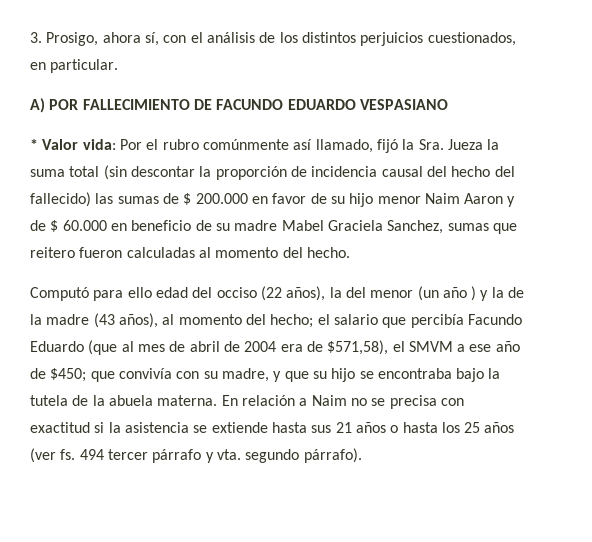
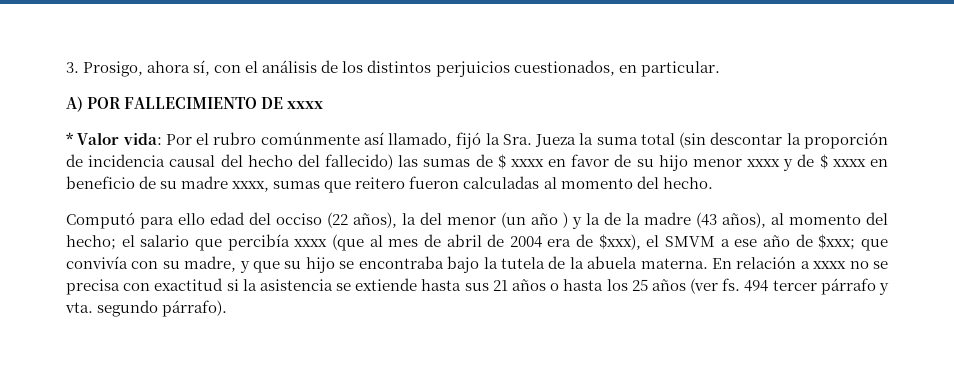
- A) POR FALLECIMIENTO DE FACUNDO EDUARDO VESPASIANO
+ A) POR FALLECIMIENTO DE xxxx
- * Valor vida: Por el rubro comúnmente así llamado, fijó la Sra. Jueza la suma total (sin descontar la proporción de incidencia causal del hecho del fallecido) las sumas de $ 200.000 en favor de su hijo menor Naim Aaron y de $ 60.000 en beneficio de su madre Mabel Graciela Sanchez, sumas que reitero fueron calculadas al momento del hecho.
+ * Valor vida: Por el rubro comúnmente así llamado, fijó la Sra. Jueza la suma total (sin descontar la proporción de incidencia causal del hecho del fallecido) las sumas de $ xxxx en favor de su hijo menor xxxx y de $ xxxx en beneficio de su madre xxxx, sumas que reitero fueron calculadas al momento del hecho.
- el salario que percibía Facundo Eduardo (que al mes de abril de 2004 era de $571,58), el SMVM a ese año de $450;
+ el salario que percibía xxxx (que al mes de abril de 2004 era de $xxx), el SMVM a ese año de $xxx;
- En relación a Naim no se precisa con exactitud si la asistencia se extiende hasta sus 21 años o hasta los 25 años (ver fs.
+ En relación a xxxx no se precisa con exactitud si la asistencia se extiende hasta sus 21 años o hasta los 25 años (ver fs.

